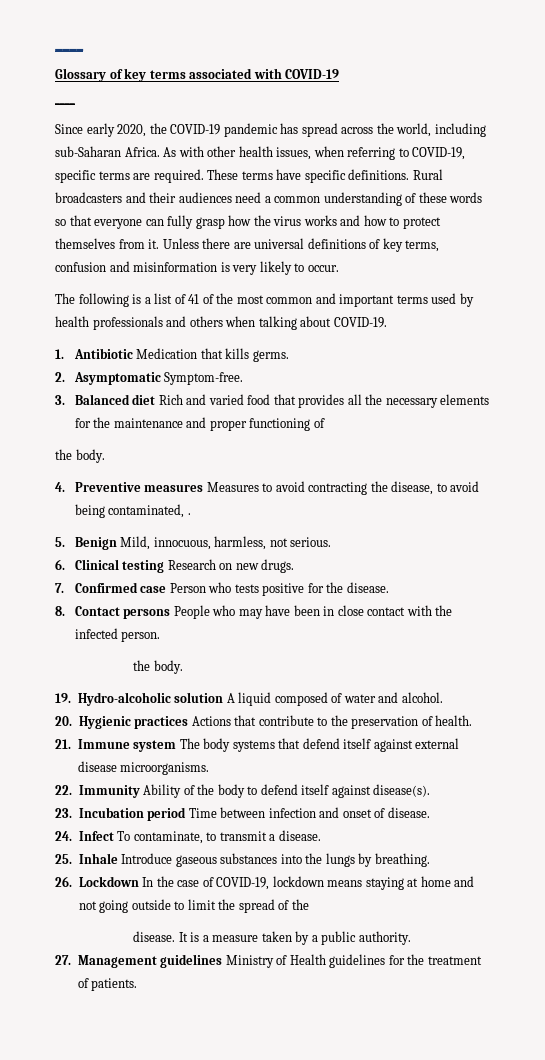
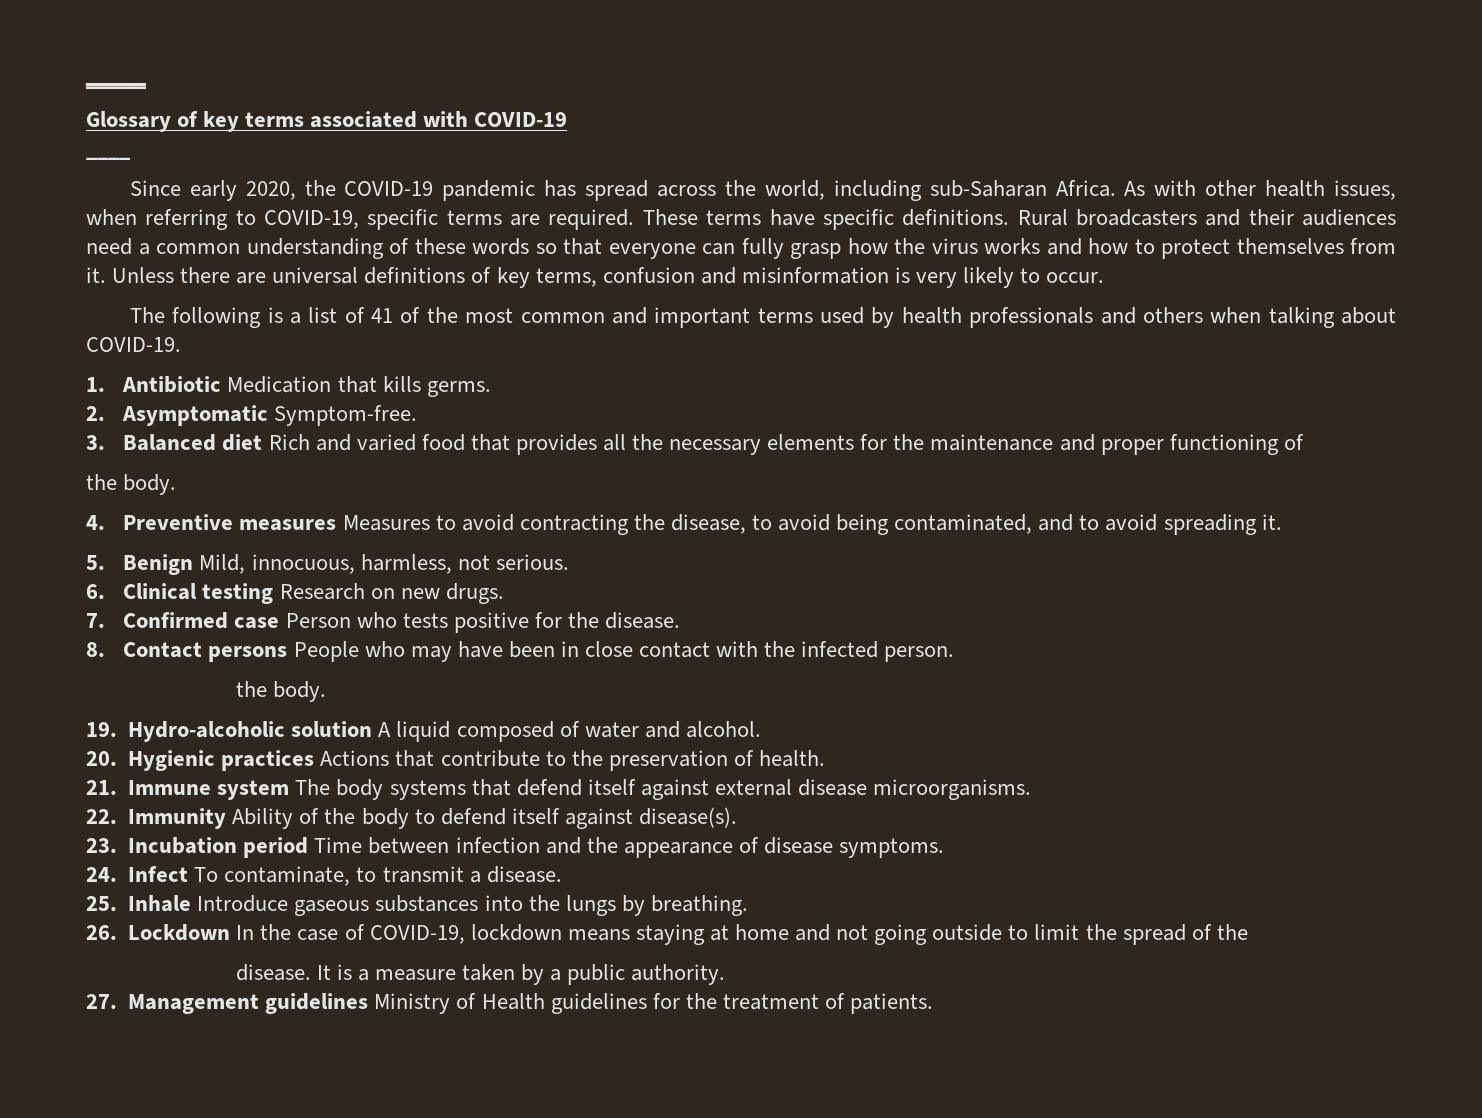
- 4. Preventive measures Measures to avoid contracting the disease, to avoid being contaminated, .
+ 4. Preventive measures Measures to avoid contracting the disease, to avoid being contaminated, and to avoid spreading it.
- 23. Incubation period Time between infection and onset of disease.
+ 23. Incubation period Time between infection and the appearance of disease symptoms.

